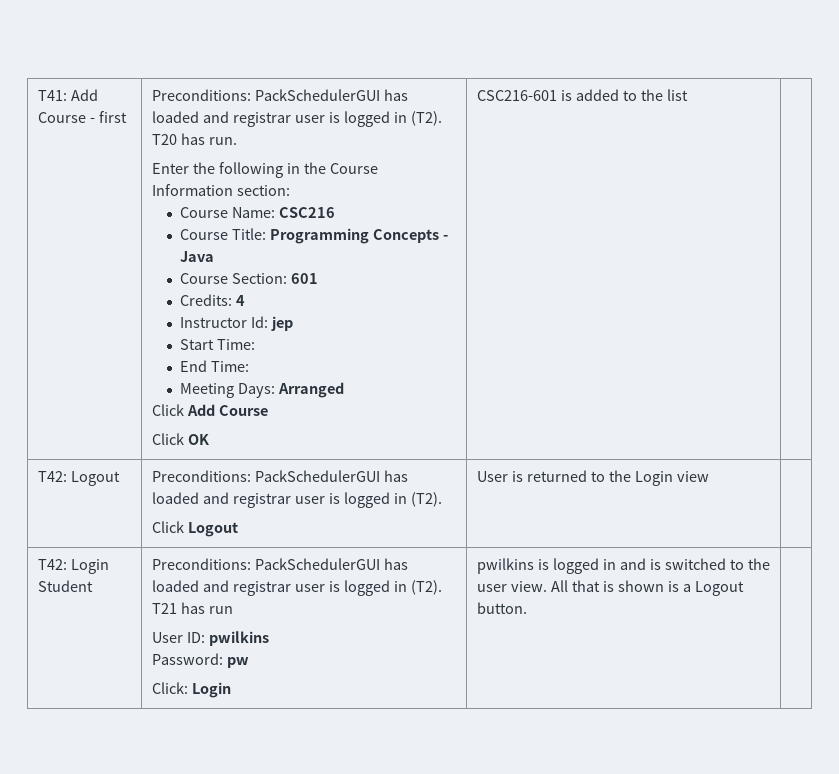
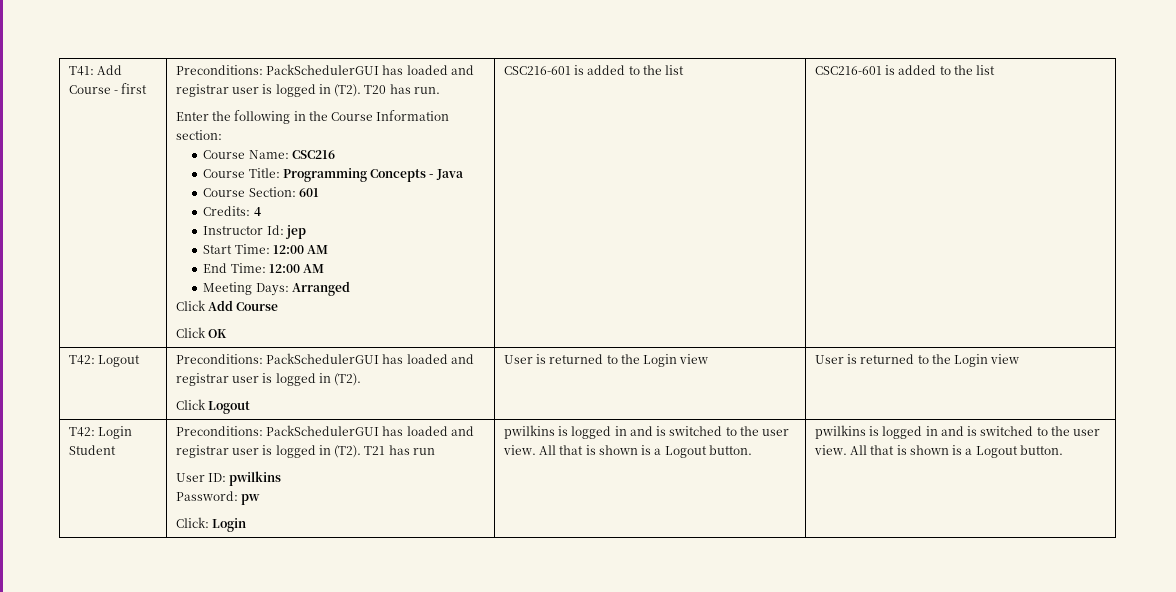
- Start Time:
+ Start Time: 12:00 AM
- End Time:
+ End Time: 12:00 AM
- CSC216-601 is added to the list
+ CSC216-601 is added to the list | CSC216-601 is added to the list
  T42: Logout | Preconditions: PackSchedulerGUI has loaded and registrar user is logged in (T2).
- Click Logout | User is returned to the Login view |
+ Click Logout | User is returned to the Login view | User is returned to the Login view
- All that is shown is a Logout button.
+ All that is shown is a Logout button. | pwilkins is logged in and is switched to the user view. All that is shown is a Logout button.

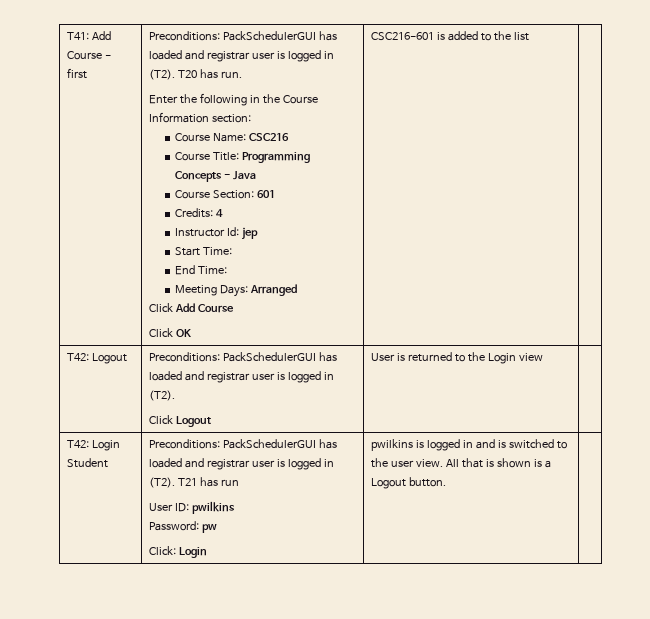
- Start Time: 12:00 AM
+ Start Time:
- End Time: 12:00 AM
+ End Time:
- CSC216-601 is added to the list | CSC216-601 is added to the list
+ CSC216-601 is added to the list
  T42: Logout | Preconditions: PackSchedulerGUI has loaded and registrar user is logged in (T2).
- Click Logout | User is returned to the Login view | User is returned to the Login view
+ Click Logout | User is returned to the Login view |
- All that is shown is a Logout button. | pwilkins is logged in and is switched to the user view. All that is shown is a Logout button.
+ All that is shown is a Logout button.

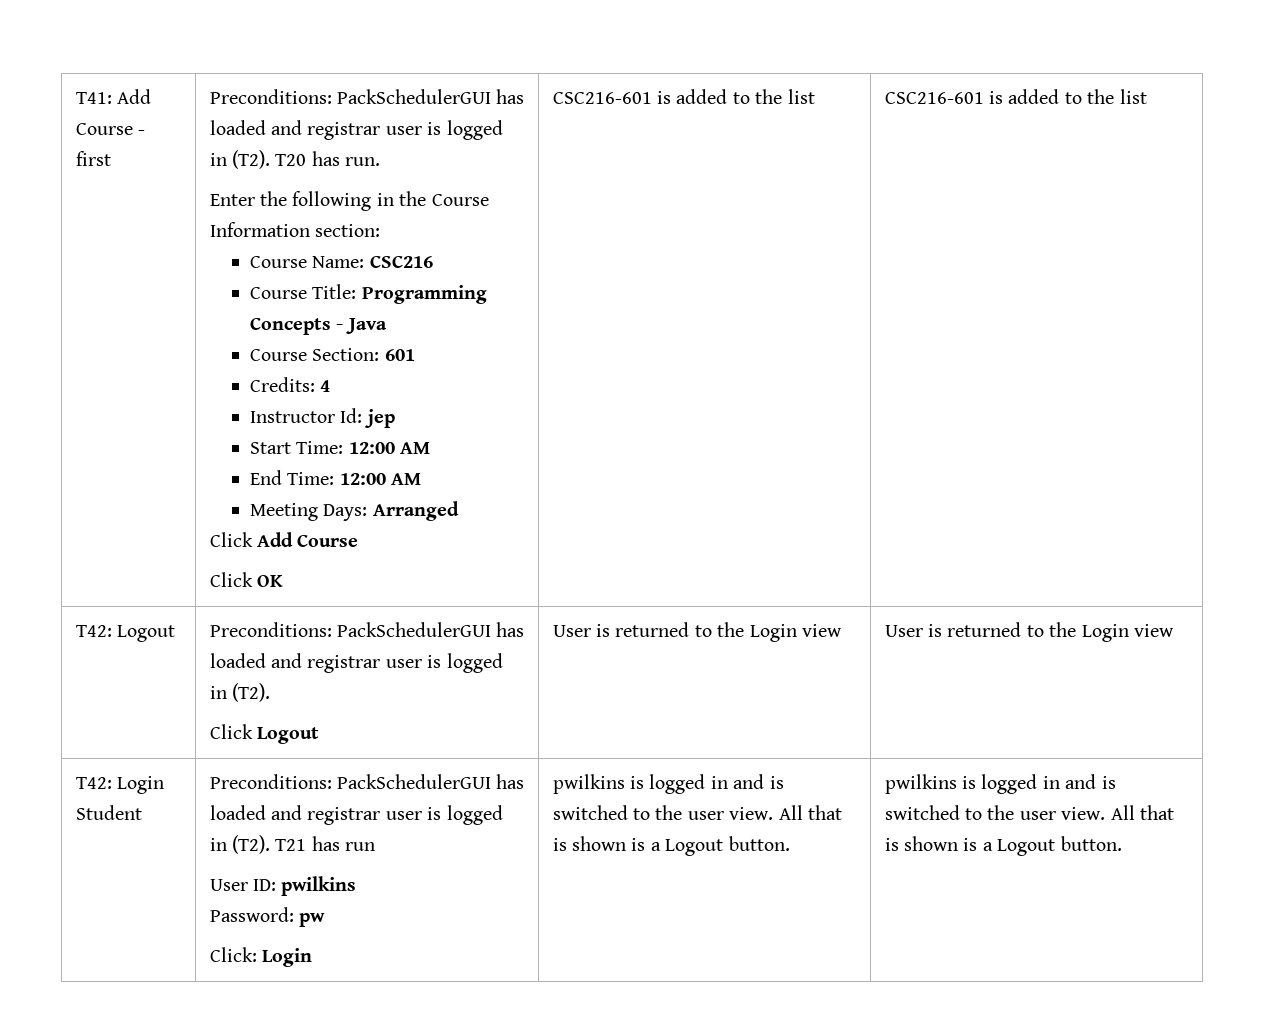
- Start Time:
+ Start Time: 12:00 AM
- End Time:
+ End Time: 12:00 AM
- CSC216-601 is added to the list
+ CSC216-601 is added to the list | CSC216-601 is added to the list
  T42: Logout | Preconditions: PackSchedulerGUI has loaded and registrar user is logged in (T2).
- Click Logout | User is returned to the Login view |
+ Click Logout | User is returned to the Login view | User is returned to the Login view
- All that is shown is a Logout button.
+ All that is shown is a Logout button. | pwilkins is logged in and is switched to the user view. All that is shown is a Logout button.

